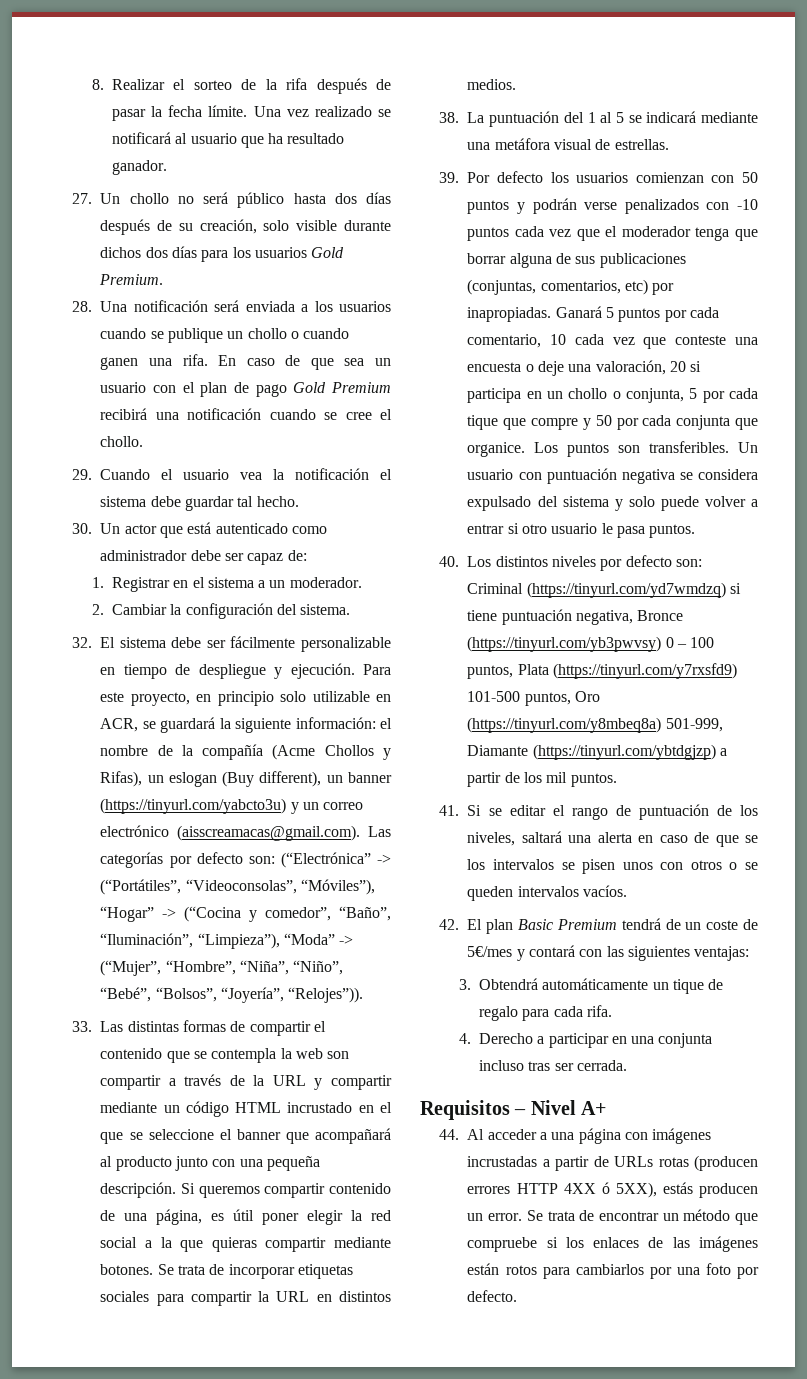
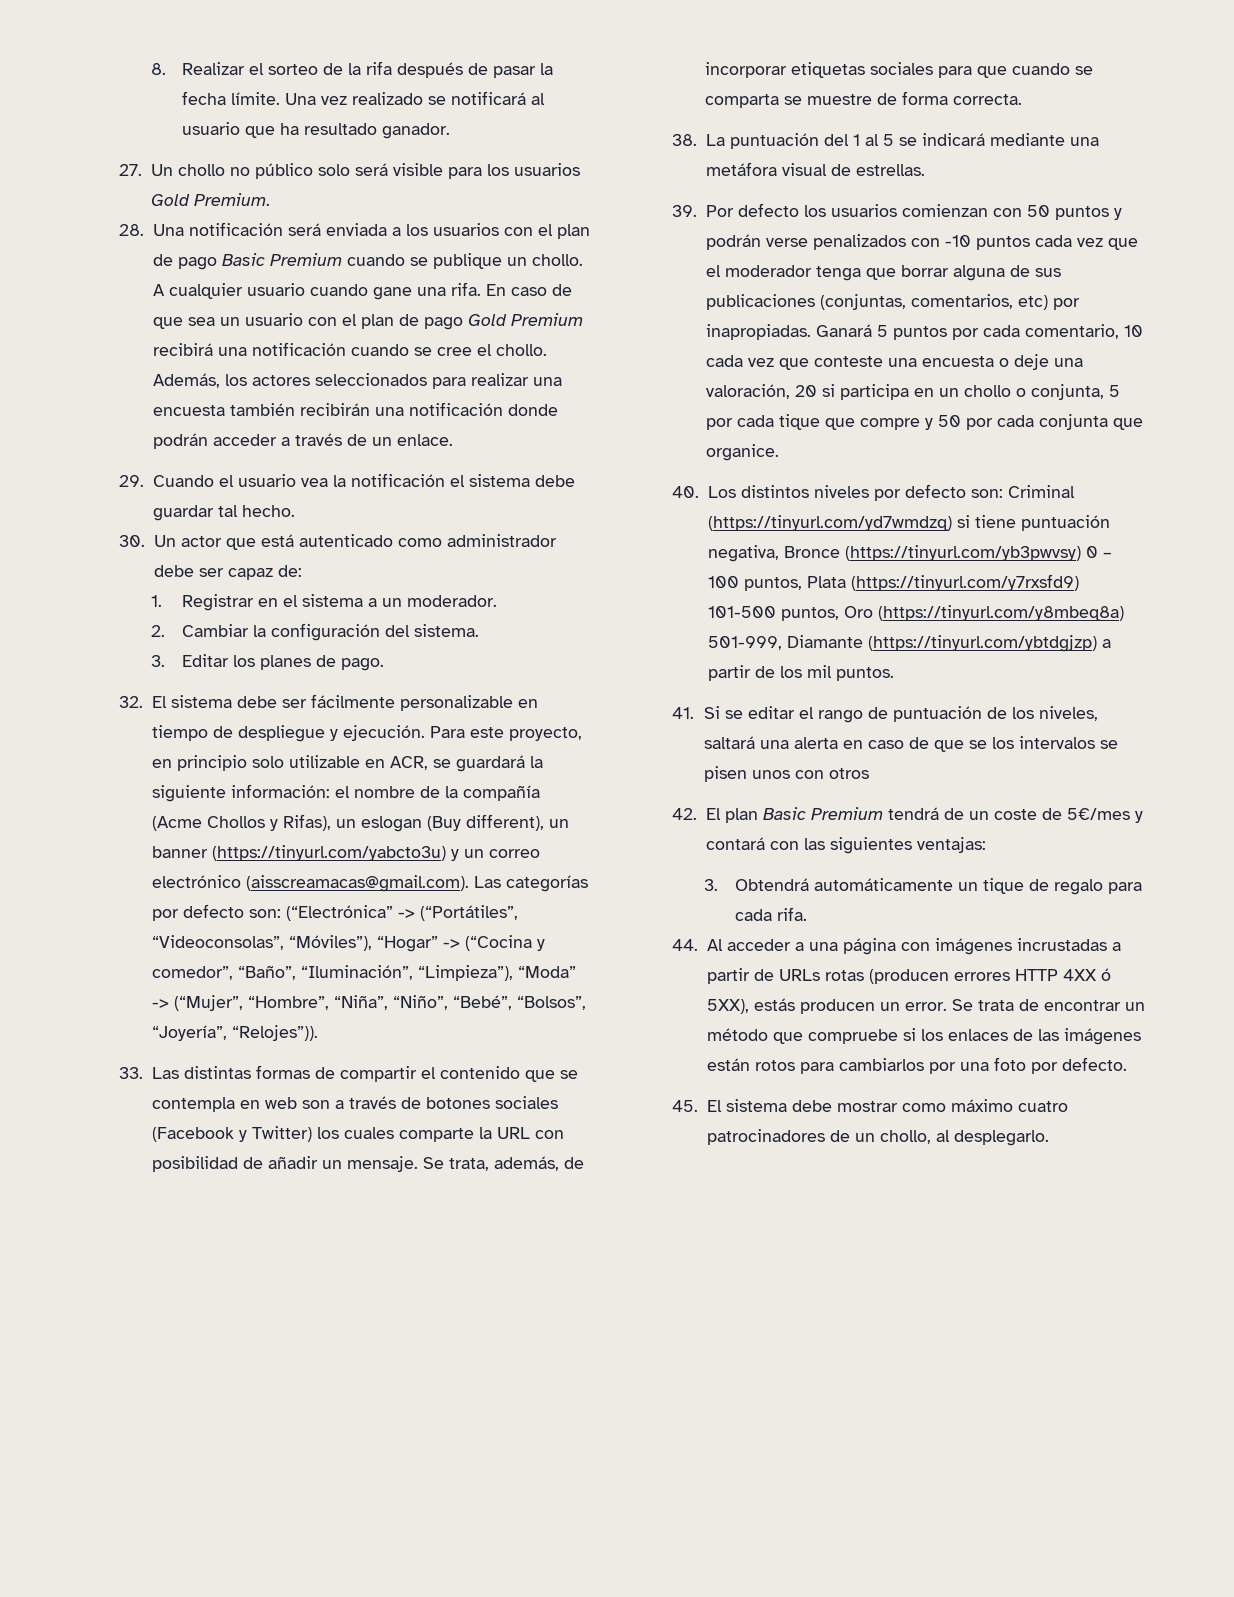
- 27. Un chollo no será público hasta dos días después de su creación, solo visible durante dichos dos días para los usuarios Gold Premium.
+ 27. Un chollo no público solo será visible para los usuarios Gold Premium.
- 28. Una notificación será enviada a los usuarios cuando se publique un chollo o cuando ganen una rifa.
+ 28. Una notificación será enviada a los usuarios con el plan de pago Basic Premium cuando se publique un chollo. A cualquier usuario cuando gane una rifa.
+ Además, los actores seleccionados para realizar una encuesta también recibirán una notificación donde podrán acceder a través de un enlace.
+ 3. Editar los planes de pago.
- 33. Las distintas formas de compartir el contenido que se contempla la web son compartir a través de la URL y compartir mediante un código HTML incrustado en el que se seleccione el banner que acompañará al producto junto con una pequeña descripción. Si queremos compartir contenido de una página, es útil poner elegir la red social a la que quieras compartir mediante botones. Se trata de incorporar etiquetas sociales para compartir la URL en distintos medios.
+ 33. Las distintas formas de compartir el contenido que se contempla en web son a través de botones sociales (Facebook y Twitter) los cuales comparte la URL con posibilidad de añadir un mensaje. Se trata, además, de incorporar etiquetas sociales para que cuando se comparta se muestre de forma correcta.
- Los puntos son transferibles. Un usuario con puntuación negativa se considera expulsado del sistema y solo puede volver a entrar si otro usuario le pasa puntos.
- 41. Si se editar el rango de puntuación de los niveles, saltará una alerta en caso de que se los intervalos se pisen unos con otros o se queden intervalos vacíos.
+ 41. Si se editar el rango de puntuación de los niveles, saltará una alerta en caso de que se los intervalos se pisen unos con otros
- 4. Derecho a participar en una conjunta incluso tras ser cerrada.
- Requisitos – Nivel A+
+ 45. El sistema debe mostrar como máximo cuatro patrocinadores de un chollo, al desplegarlo.

